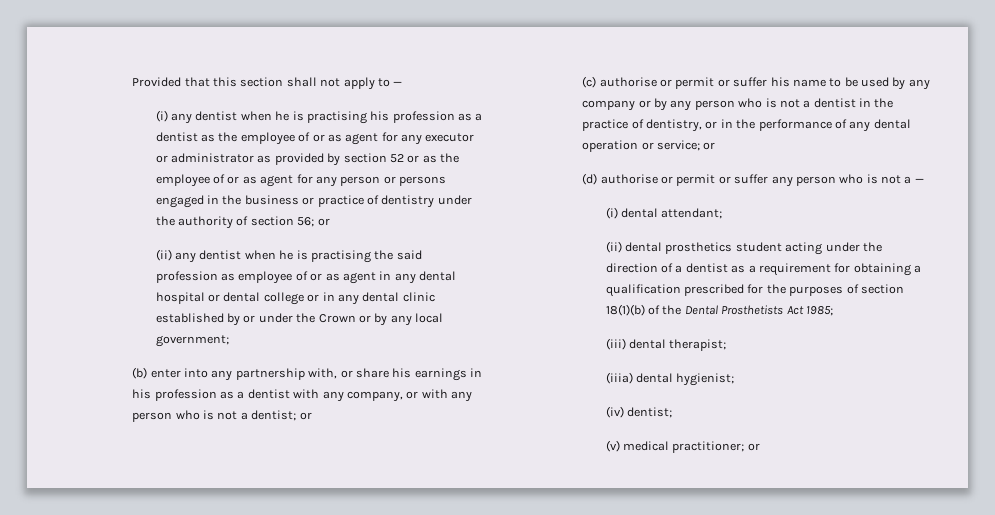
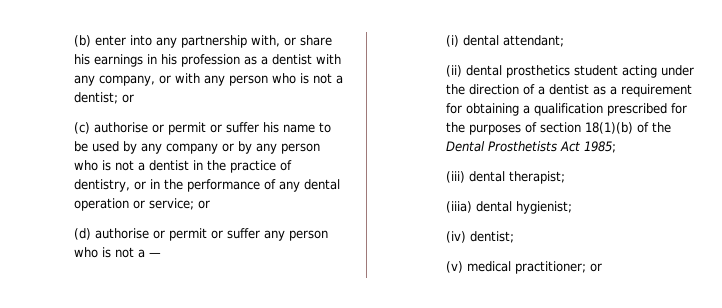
- Provided that this section shall not apply to —
- (i) any dentist when he is practising his profession as a dentist as the employee of or as agent for any executor or administrator as provided by section 52 or as the employee of or as agent for any person or persons engaged in the business or practice of dentistry under the authority of section 56; or
- (ii) any dentist when he is practising the said profession as employee of or as agent in any dental hospital or dental college or in any dental clinic established by or under the Crown or by any local government;

